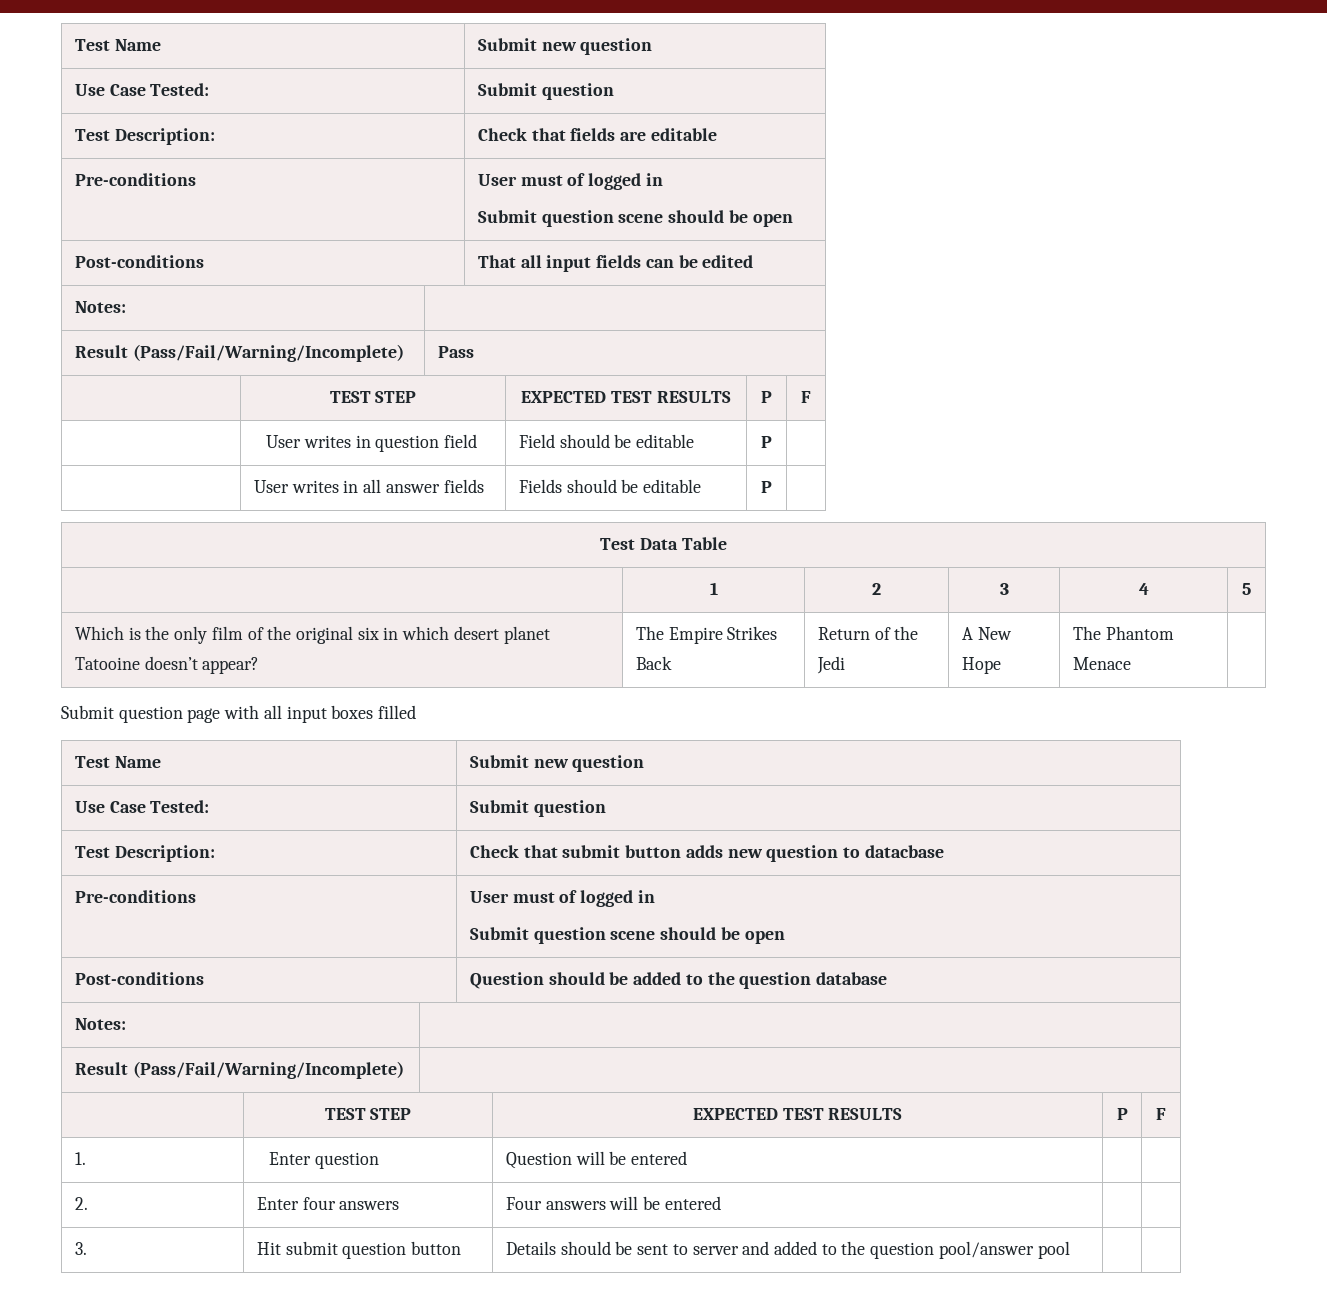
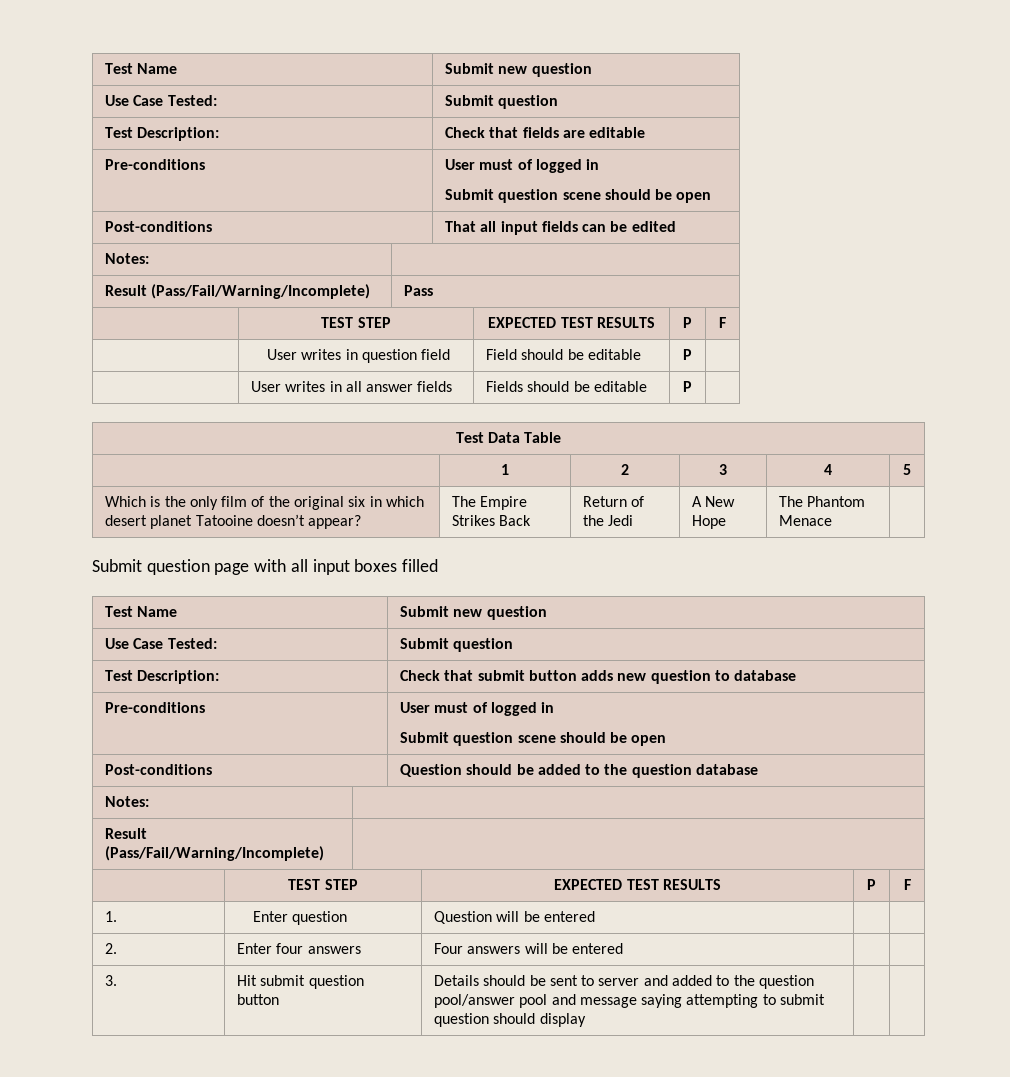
- Test Description: | Check that submit button adds new question to datacbase
+ Test Description: | Check that submit button adds new question to database
- 3. | Hit submit question button | Details should be sent to server and added to the question pool/answer pool | |
+ 3. | Hit submit question button | Details should be sent to server and added to the question pool/answer pool and message saying attempting to submit question should display | |

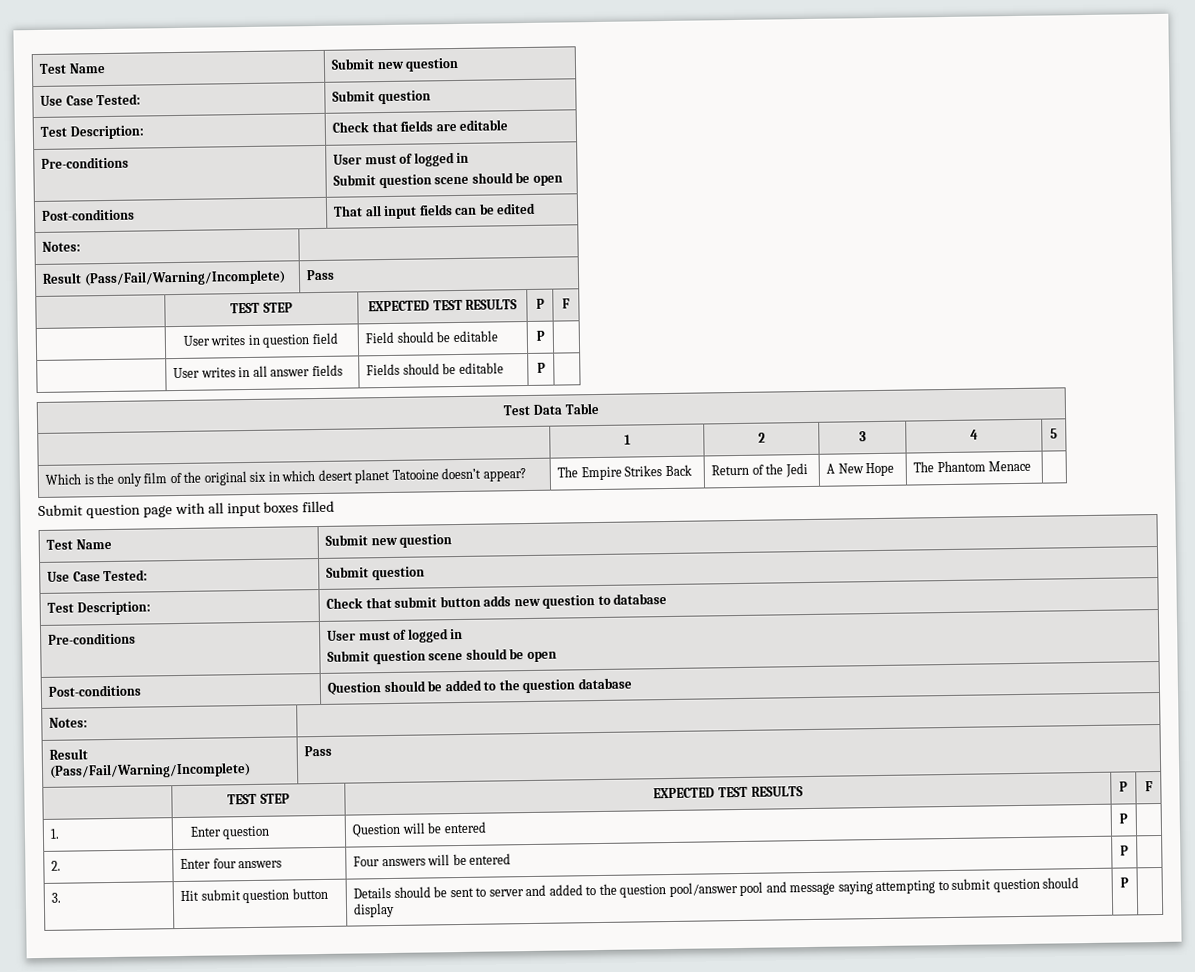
  Post-conditions | Question should be added to the question database
  Notes: |
- Result (Pass/Fail/Warning/Incomplete) |
+ Result (Pass/Fail/Warning/Incomplete) | Pass
- 1. | Enter question | Question will be entered | |
+ 1. | Enter question | Question will be entered | P |
- 2. | Enter four answers | Four answers will be entered | |
+ 2. | Enter four answers | Four answers will be entered | P |
- 3. | Hit submit question button | Details should be sent to server and added to the question pool/answer pool and message saying attempting to submit question should display | |
+ 3. | Hit submit question button | Details should be sent to server and added to the question pool/answer pool and message saying attempting to submit question should display | P |

